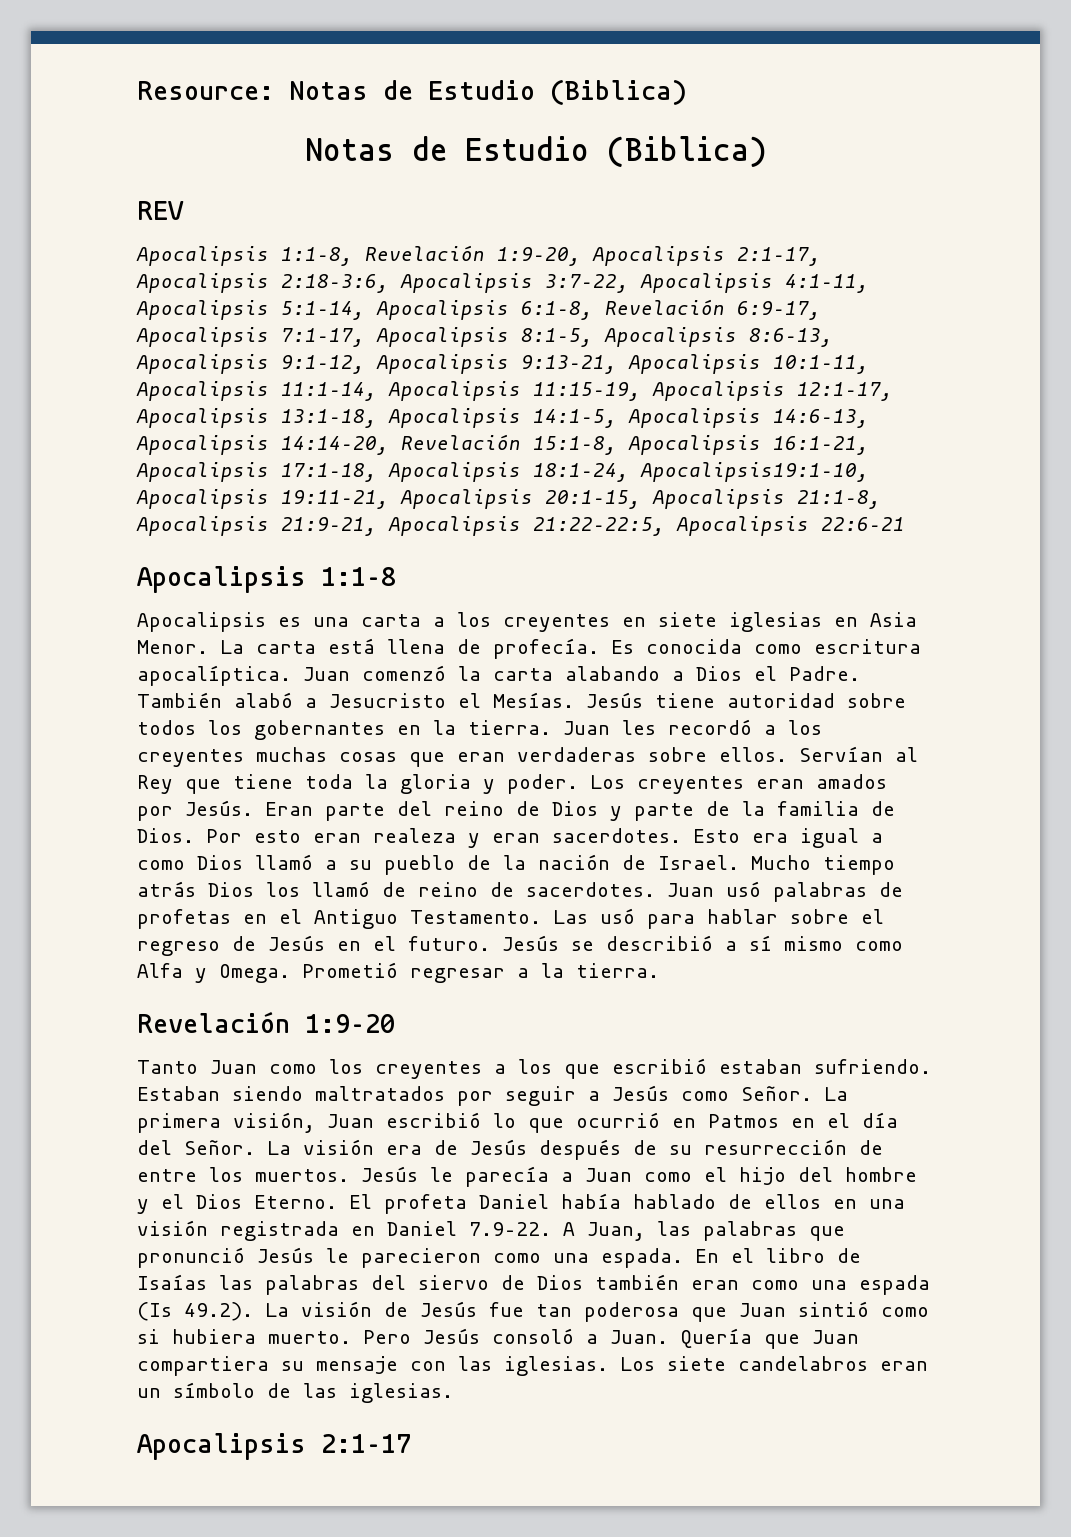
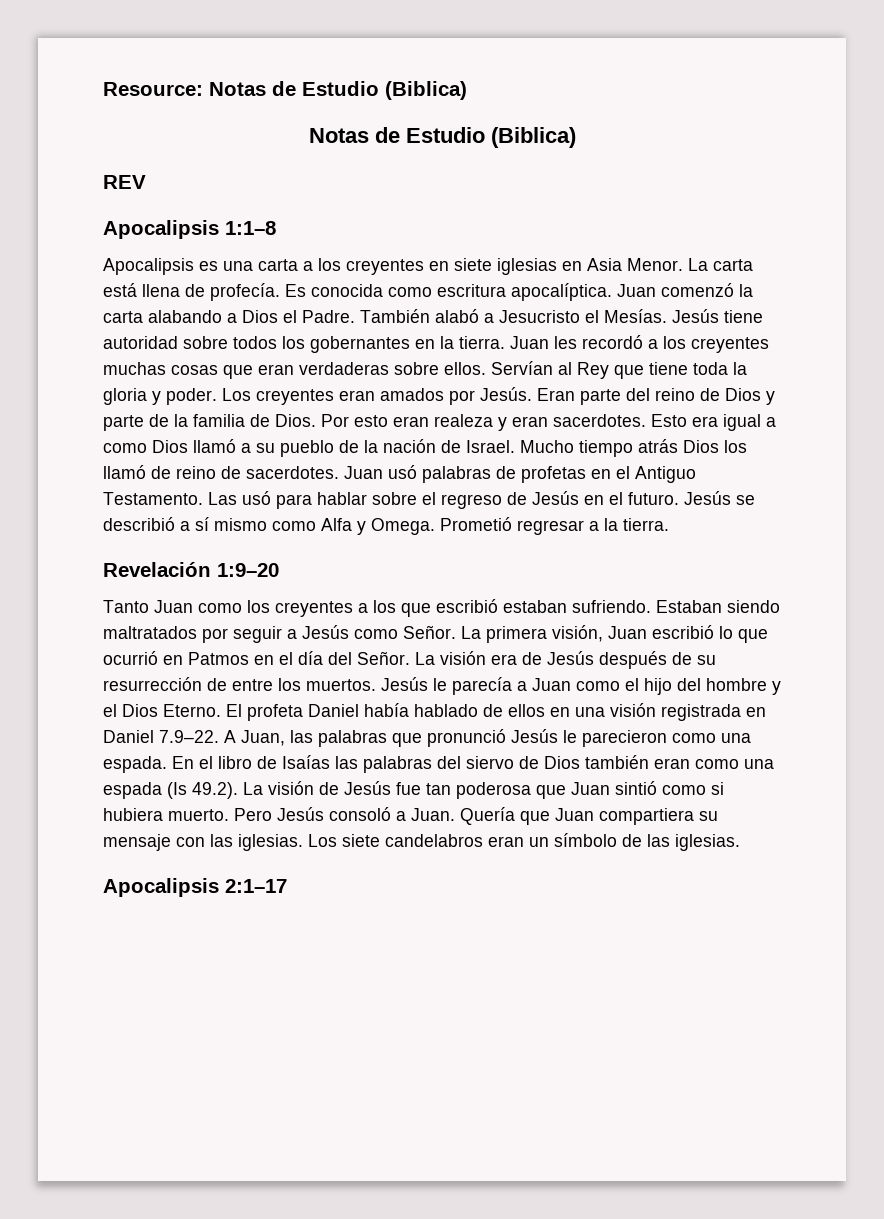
- Apocalipsis 1:1–8, Revelación 1:9–20, Apocalipsis 2:1–17, Apocalipsis 2:18–3:6, Apocalipsis 3:7–22, Apocalipsis 4:1–11, Apocalipsis 5:1–14, Apocalipsis 6:1–8, Revelación 6:9–17, Apocalipsis 7:1–17, Apocalipsis 8:1–5, Apocalipsis 8:6–13, Apocalipsis 9:1–12, Apocalipsis 9:13–21, Apocalipsis 10:1–11, Apocalipsis 11:1–14, Apocalipsis 11:15–19, Apocalipsis 12:1–17, Apocalipsis 13:1–18, Apocalipsis 14:1–5, Apocalipsis 14:6–13, Apocalipsis 14:14–20, Revelación 15:1–8, Apocalipsis 16:1–21, Apocalipsis 17:1–18, Apocalipsis 18:1–24, Apocalipsis19:1–10, Apocalipsis 19:11–21, Apocalipsis 20:1–15, Apocalipsis 21:1–8, Apocalipsis 21:9–21, Apocalipsis 21:22–22:5, Apocalipsis 22:6–21

